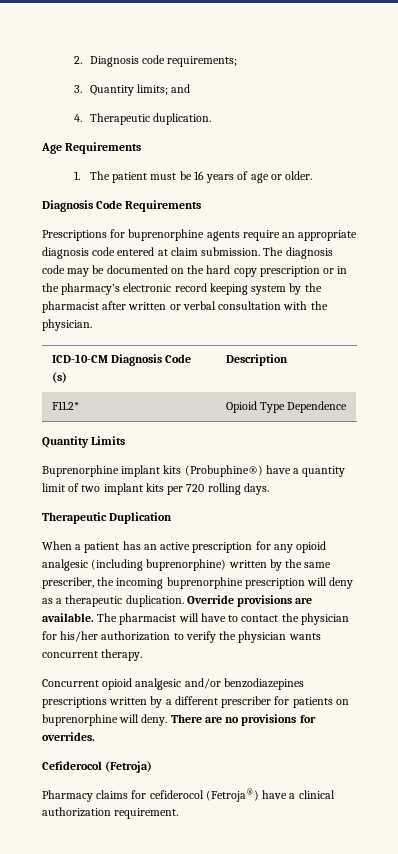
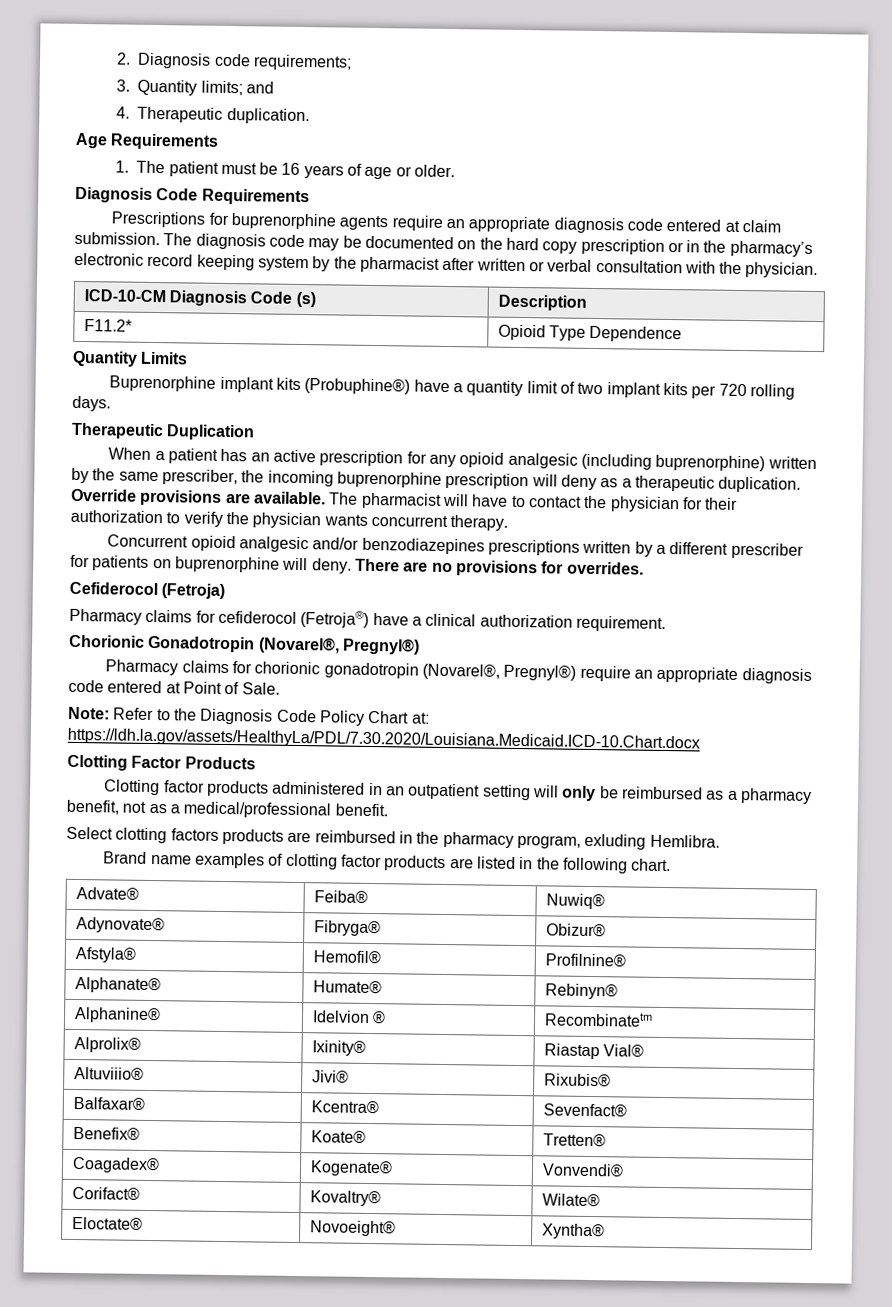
- The pharmacist will have to contact the physician for his/her authorization to verify the physician wants concurrent therapy.
+ The pharmacist will have to contact the physician for their authorization to verify the physician wants concurrent therapy.
+ Chorionic Gonadotropin (Novarel®, Pregnyl®)
+ Pharmacy claims for chorionic gonadotropin (Novarel®, Pregnyl®) require an appropriate diagnosis code entered at Point of Sale.
+ Note: Refer to the Diagnosis Code Policy Chart at: https://ldh.la.gov/assets/HealthyLa/PDL/7.30.2020/Louisiana.Medicaid.ICD-10.Chart.docx
+ Clotting Factor Products
+ Clotting factor products administered in an outpatient setting will only be reimbursed as a pharmacy benefit, not as a medical/professional benefit.
+ Select clotting factors products are reimbursed in the pharmacy program, exluding Hemlibra.
+ Brand name examples of clotting factor products are listed in the following chart.
+ Advate® | Feiba® | Nuwiq®
+ Adynovate® | Fibryga® | Obizur®
+ Afstyla® | Hemofil® | Profilnine®
+ Alphanate® | Humate® | Rebinyn®
+ Alphanine® | Idelvion ® | Recombinatetm
+ Alprolix® | Ixinity® | Riastap Vial®
+ Altuviiio® | Jivi® | Rixubis®
+ Balfaxar® | Kcentra® | Sevenfact®
+ Benefix® | Koate® | Tretten®
+ Coagadex® | Kogenate® | Vonvendi®
+ Corifact® | Kovaltry® | Wilate®
+ Eloctate® | Novoeight® | Xyntha®

